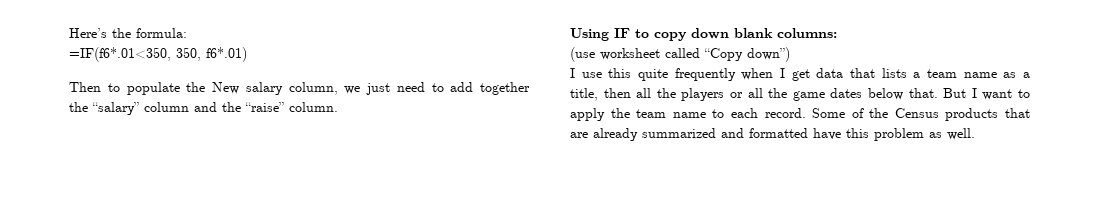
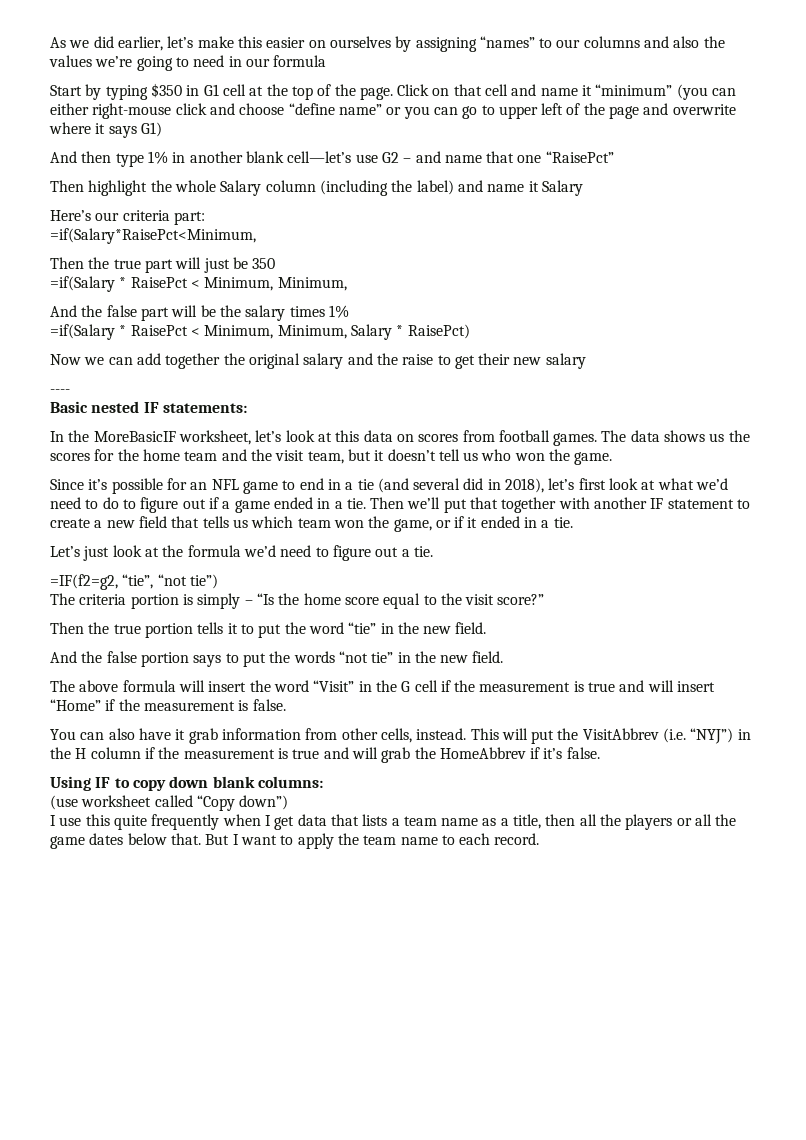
- Here’s the formula:
- =IF(f6*.01<350, 350, f6*.01)
- Then to populate the New salary column, we just need to add together the “salary” column and the “raise” column.
+ As we did earlier, let’s make this easier on ourselves by assigning “names” to our columns and also the values we’re going to need in our formula
+ Start by typing $350 in G1 cell at the top of the page. Click on that cell and name it “minimum” (you can either right-mouse click and choose “define name” or you can go to upper left of the page and overwrite where it says G1)
+ And then type 1% in another blank cell—let’s use G2 – and name that one “RaisePct”
+ Then highlight the whole Salary column (including the label) and name it Salary
+ Here’s our criteria part:
+ =if(Salary*RaisePct<Minimum,
+ Then the true part will just be 350
+ =if(Salary * RaisePct < Minimum, Minimum,
+ And the false part will be the salary times 1%
+ =if(Salary * RaisePct < Minimum, Minimum, Salary * RaisePct)
+ Now we can add together the original salary and the raise to get their new salary
+ ----
+ Basic nested IF statements:
+ In the MoreBasicIF worksheet, let’s look at this data on scores from football games. The data shows us the scores for the home team and the visit team, but it doesn’t tell us who won the game.
+ Since it’s possible for an NFL game to end in a tie (and several did in 2018), let’s first look at what we’d need to do to figure out if a game ended in a tie. Then we’ll put that together with another IF statement to create a new field that tells us which team won the game, or if it ended in a tie.
+ Let’s just look at the formula we’d need to figure out a tie.
+ =IF(f2=g2, “tie”, “not tie”)
+ The criteria portion is simply – “Is the home score equal to the visit score?”
+ Then the true portion tells it to put the word “tie” in the new field.
+ And the false portion says to put the words “not tie” in the new field.
+ The above formula will insert the word “Visit” in the G cell if the measurement is true and will insert “Home” if the measurement is false.
+ You can also have it grab information from other cells, instead. This will put the VisitAbbrev (i.e. “NYJ”) in the H column if the measurement is true and will grab the HomeAbbrev if it’s false.
- Some of the Census products that are already summarized and formatted have this problem as well.

